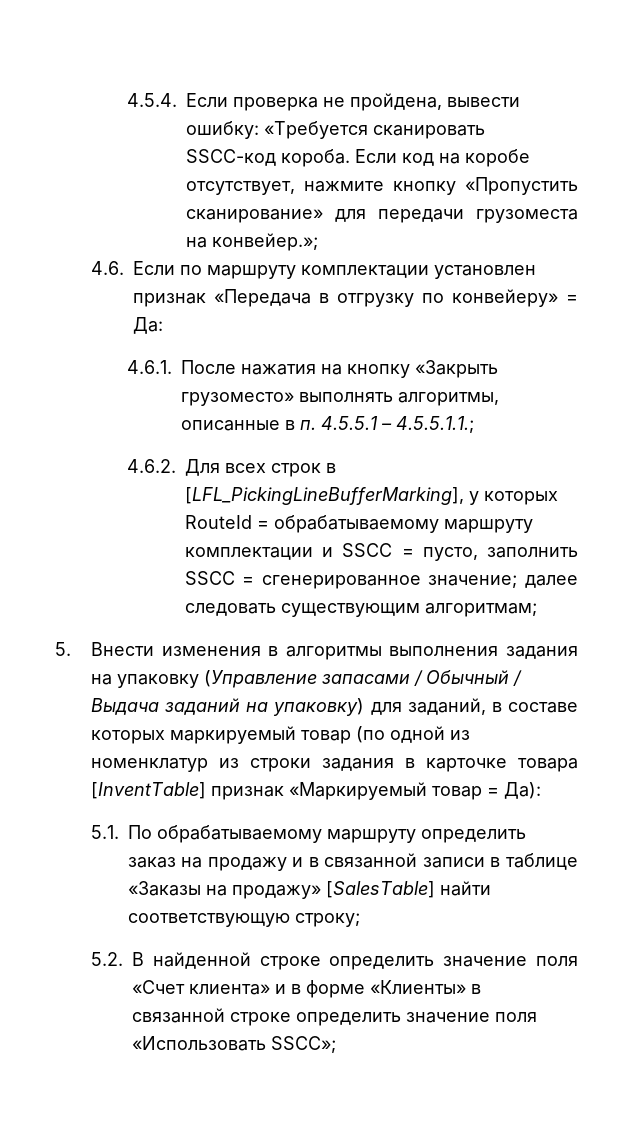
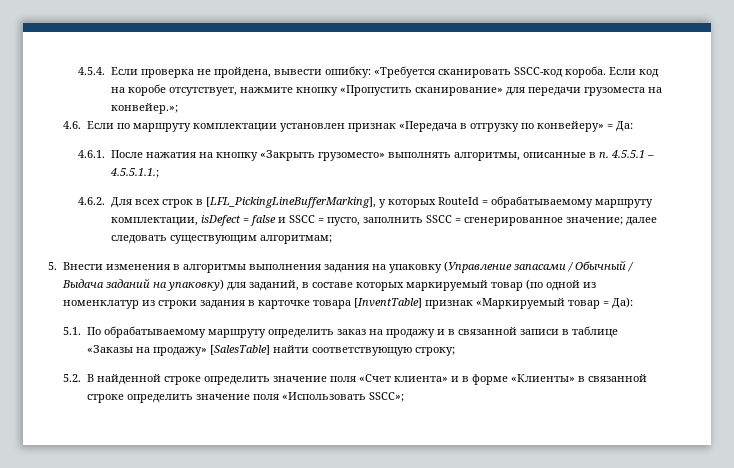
- 4.6.2. Для всех строк в [LFL_PickingLineBufferMarking], у которых RouteId = обрабатываемому маршруту комплектации и SSCC = пусто, заполнить SSCC = сгенерированное значение; далее следовать существующим алгоритмам;
+ 4.6.2. Для всех строк в [LFL_PickingLineBufferMarking], у которых RouteId = обрабатываемому маршруту комплектации, isDefect = false и SSCC = пусто, заполнить SSCC = сгенерированное значение; далее следовать существующим алгоритмам;

